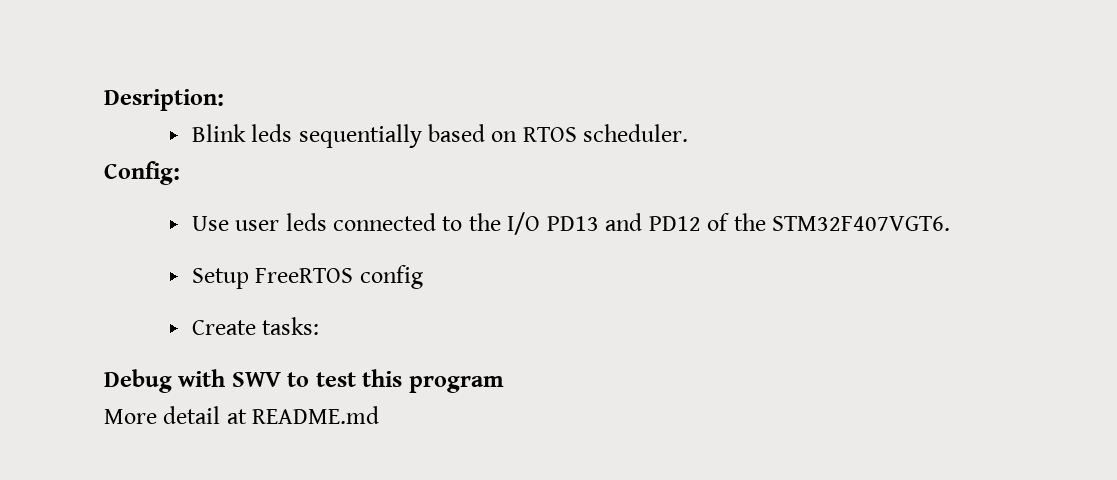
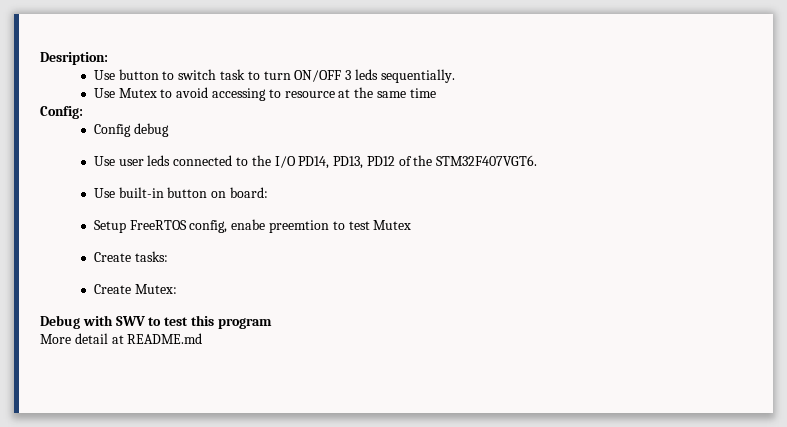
- Blink leds sequentially based on RTOS scheduler.
+ Use button to switch task to turn ON/OFF 3 leds sequentially.
+ Use Mutex to avoid accessing to resource at the same time
+ Config debug
- Use user leds connected to the I/O PD13 and PD12 of the STM32F407VGT6.
+ Use user leds connected to the I/O PD14, PD13, PD12 of the STM32F407VGT6.
- Setup FreeRTOS config
+ Use built-in button on board:
+ Setup FreeRTOS config, enabe preemtion to test Mutex
+ Create Mutex:

